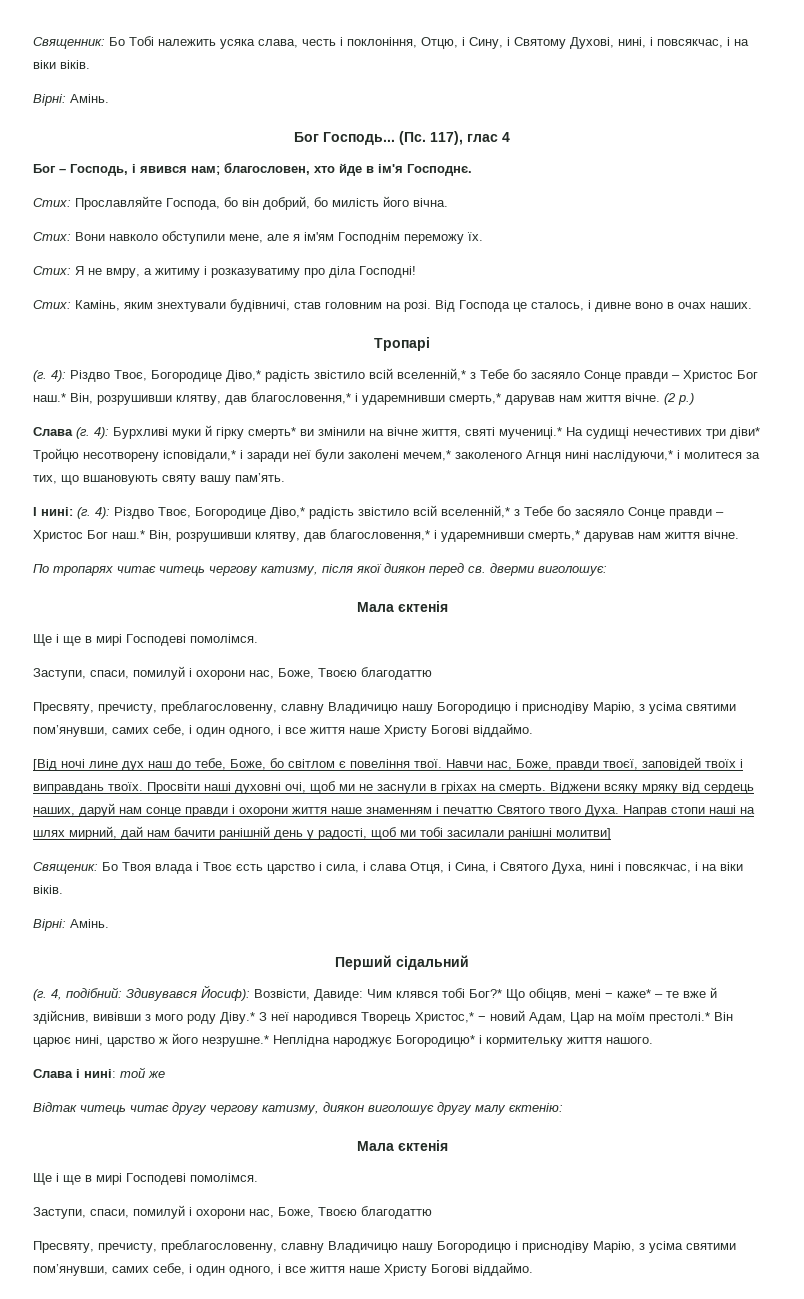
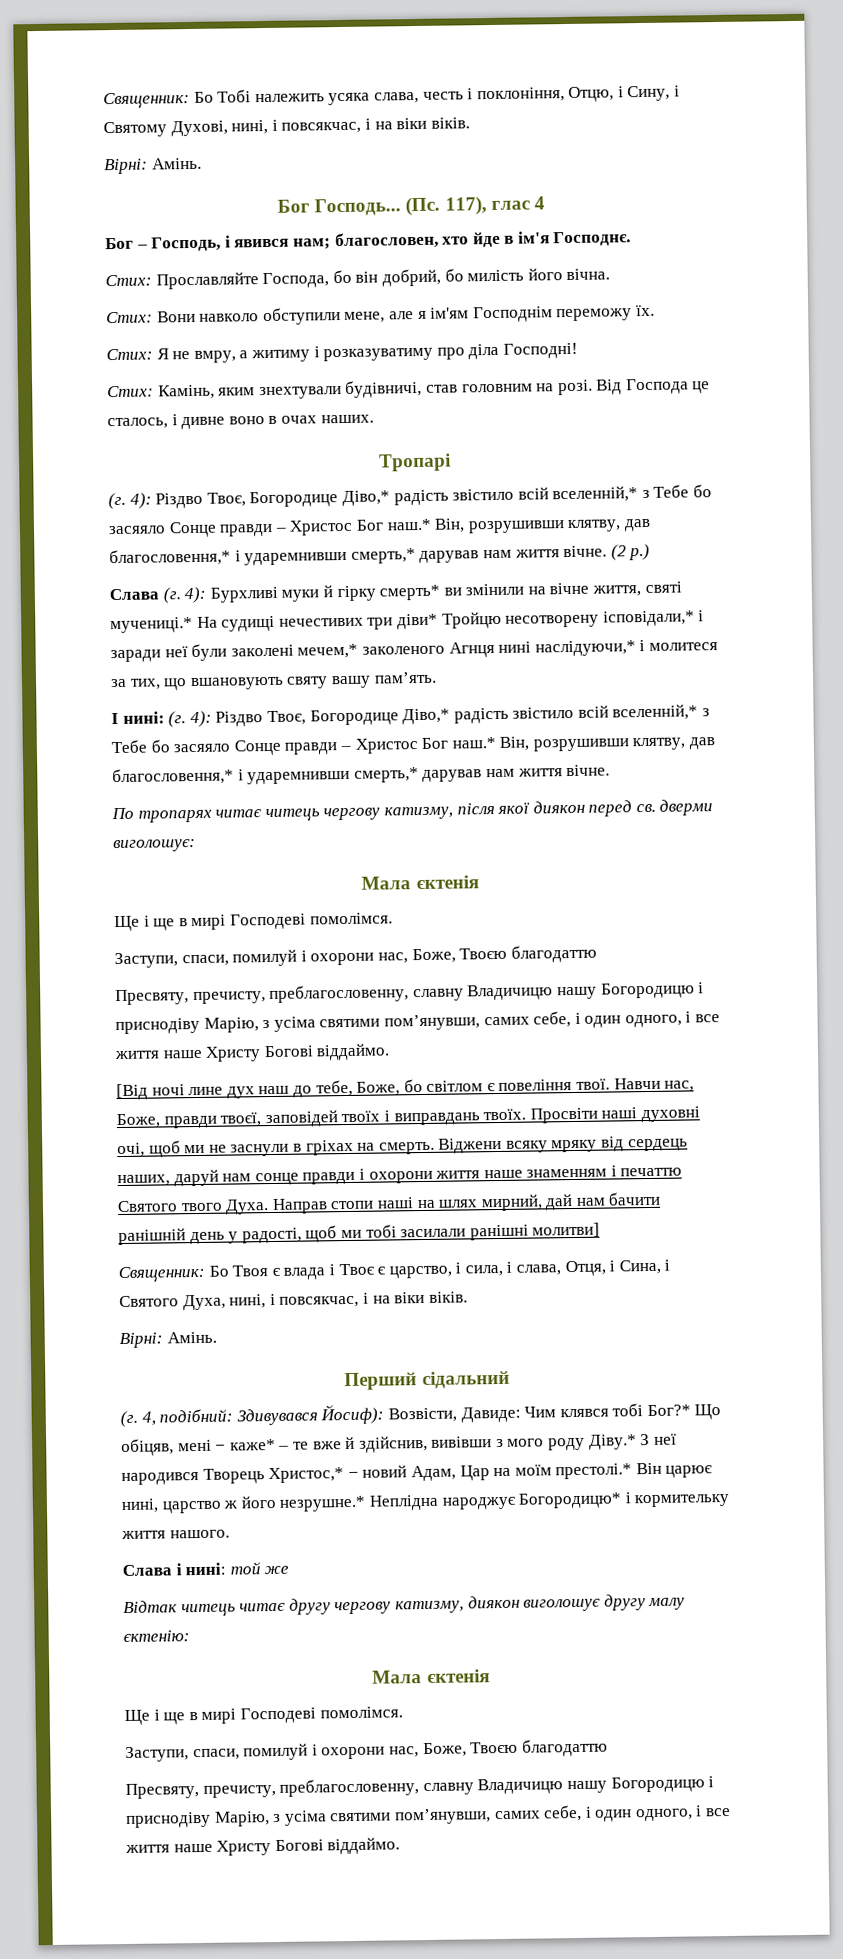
- Священик: Бо Твоя влада і Твоє єсть царство і сила, і слава Отця, і Сина, і Святого Духа, нині і повсякчас, і на віки віків.
+ Священник: Бо Твоя є влада і Твоє є царство, і сила, і слава, Отця, і Сина, і Святого Духа, нині, і повсякчас, і на віки віків.

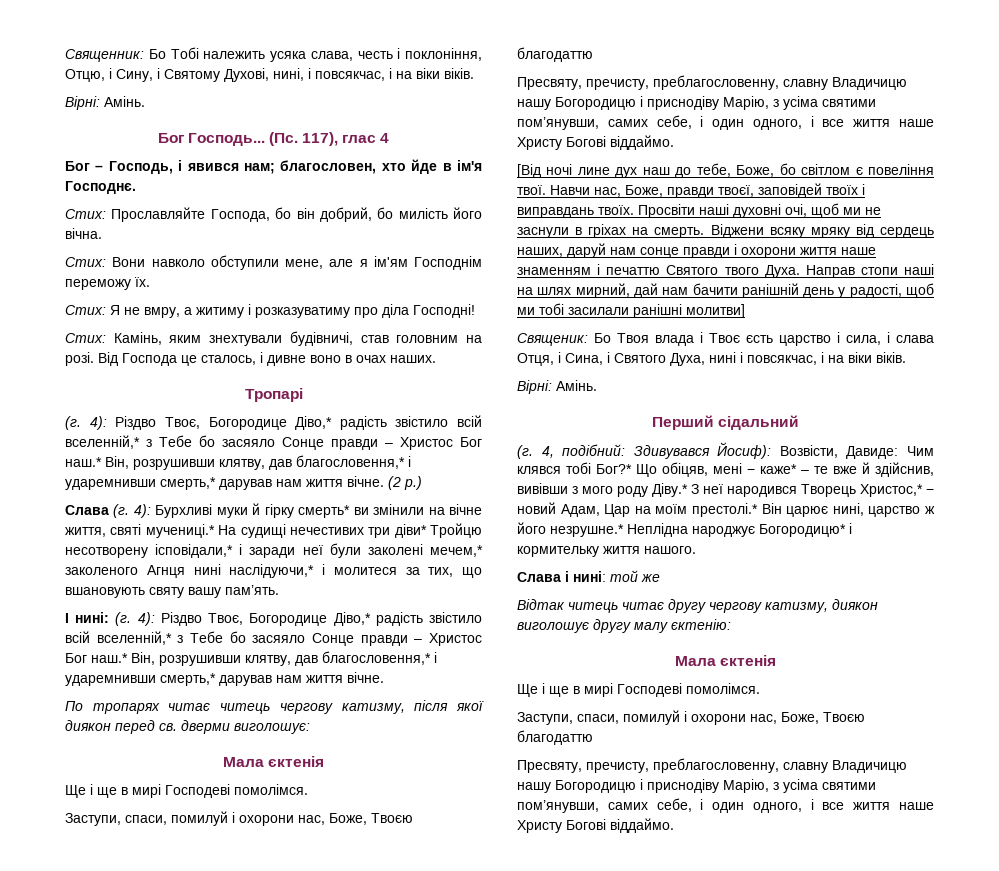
- Священник: Бо Твоя є влада і Твоє є царство, і сила, і слава, Отця, і Сина, і Святого Духа, нині, і повсякчас, і на віки віків.
+ Священик: Бо Твоя влада і Твоє єсть царство і сила, і слава Отця, і Сина, і Святого Духа, нині і повсякчас, і на віки віків.

